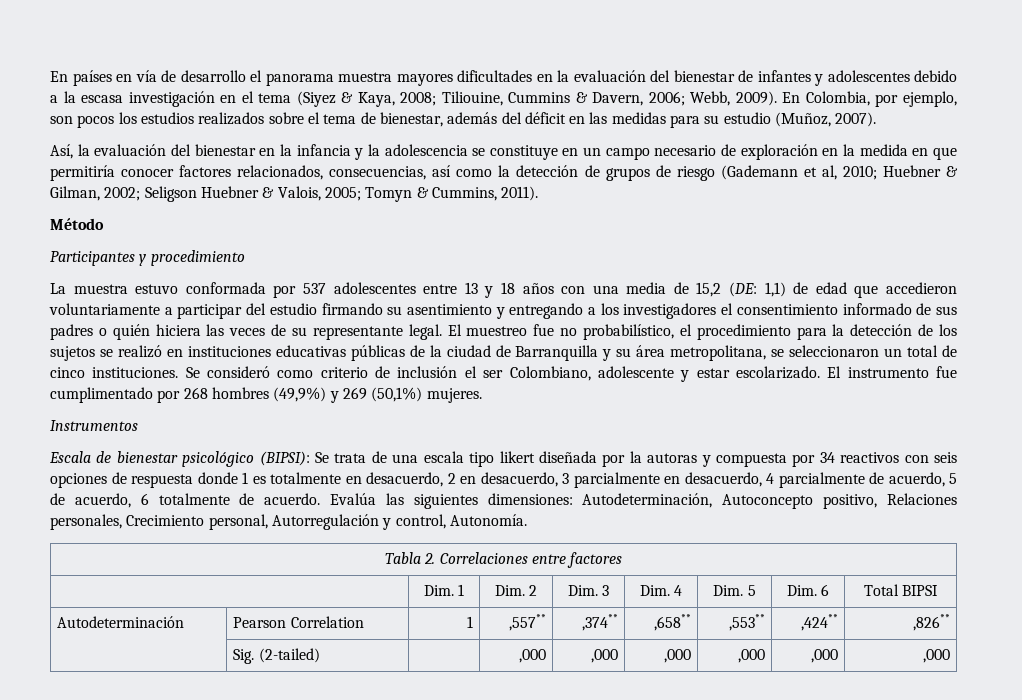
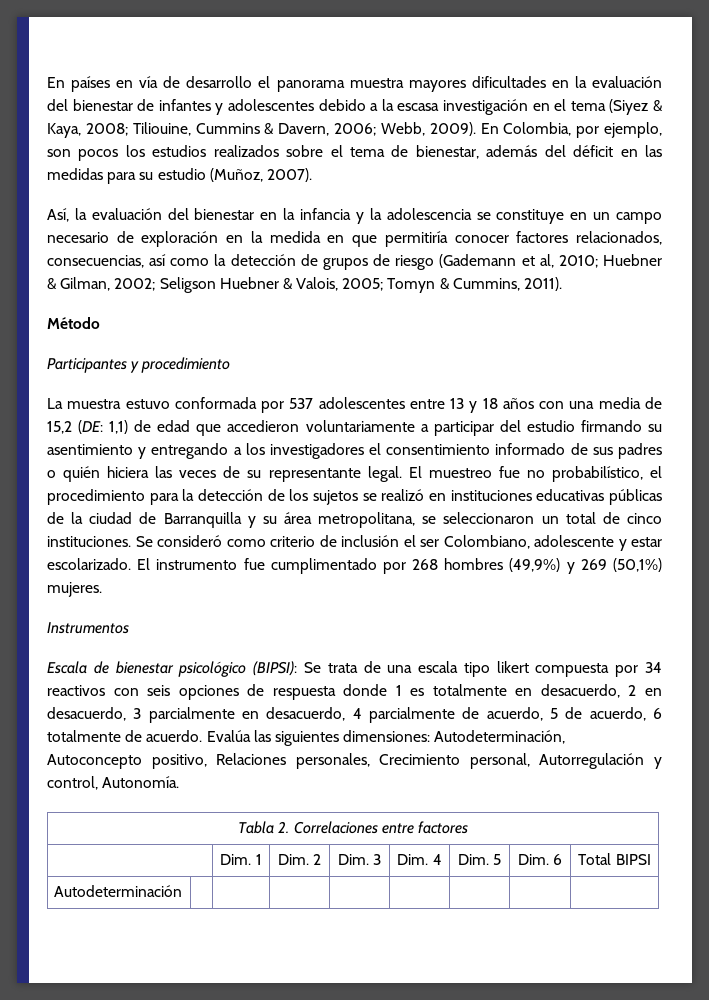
- Escala de bienestar psicológico (BIPSI): Se trata de una escala tipo likert diseñada por la autoras y compuesta por 34 reactivos con seis opciones de respuesta donde 1 es totalmente en desacuerdo, 2 en desacuerdo, 3 parcialmente en desacuerdo, 4 parcialmente de acuerdo, 5 de acuerdo, 6 totalmente de acuerdo.
+ Escala de bienestar psicológico (BIPSI): Se trata de una escala tipo likert compuesta por 34 reactivos con seis opciones de respuesta donde 1 es totalmente en desacuerdo, 2 en desacuerdo, 3 parcialmente en desacuerdo, 4 parcialmente de acuerdo, 5 de acuerdo, 6 totalmente de acuerdo.
- Autodeterminación | Pearson Correlation | 1 | ,557** | ,374** | ,658** | ,553** | ,424** | ,826**
- | Sig. (2-tailed) | | ,000 | ,000 | ,000 | ,000 | ,000 | ,000
+ Autodeterminación | | | | | | | |

